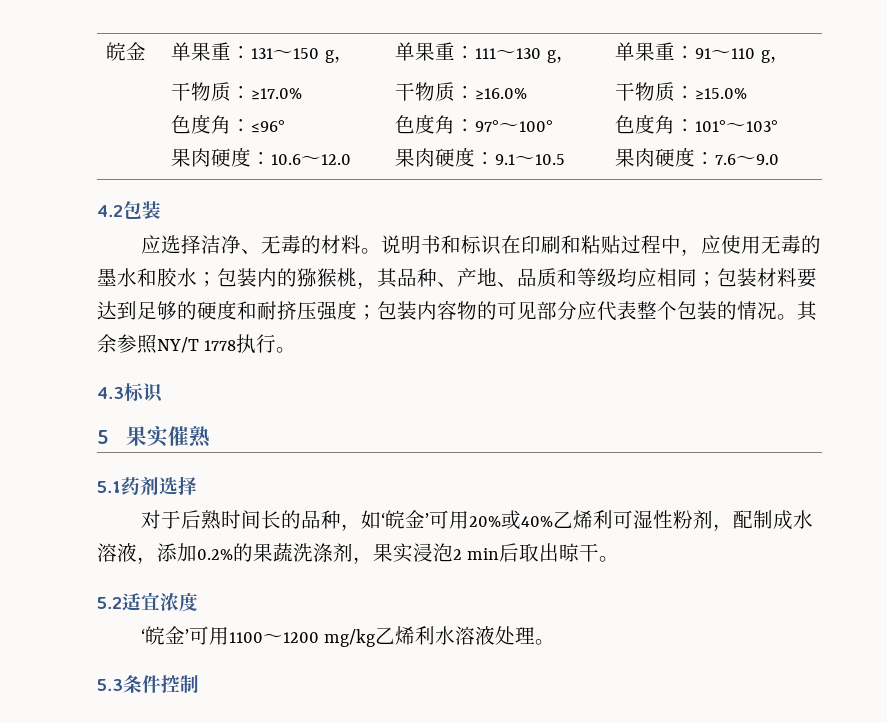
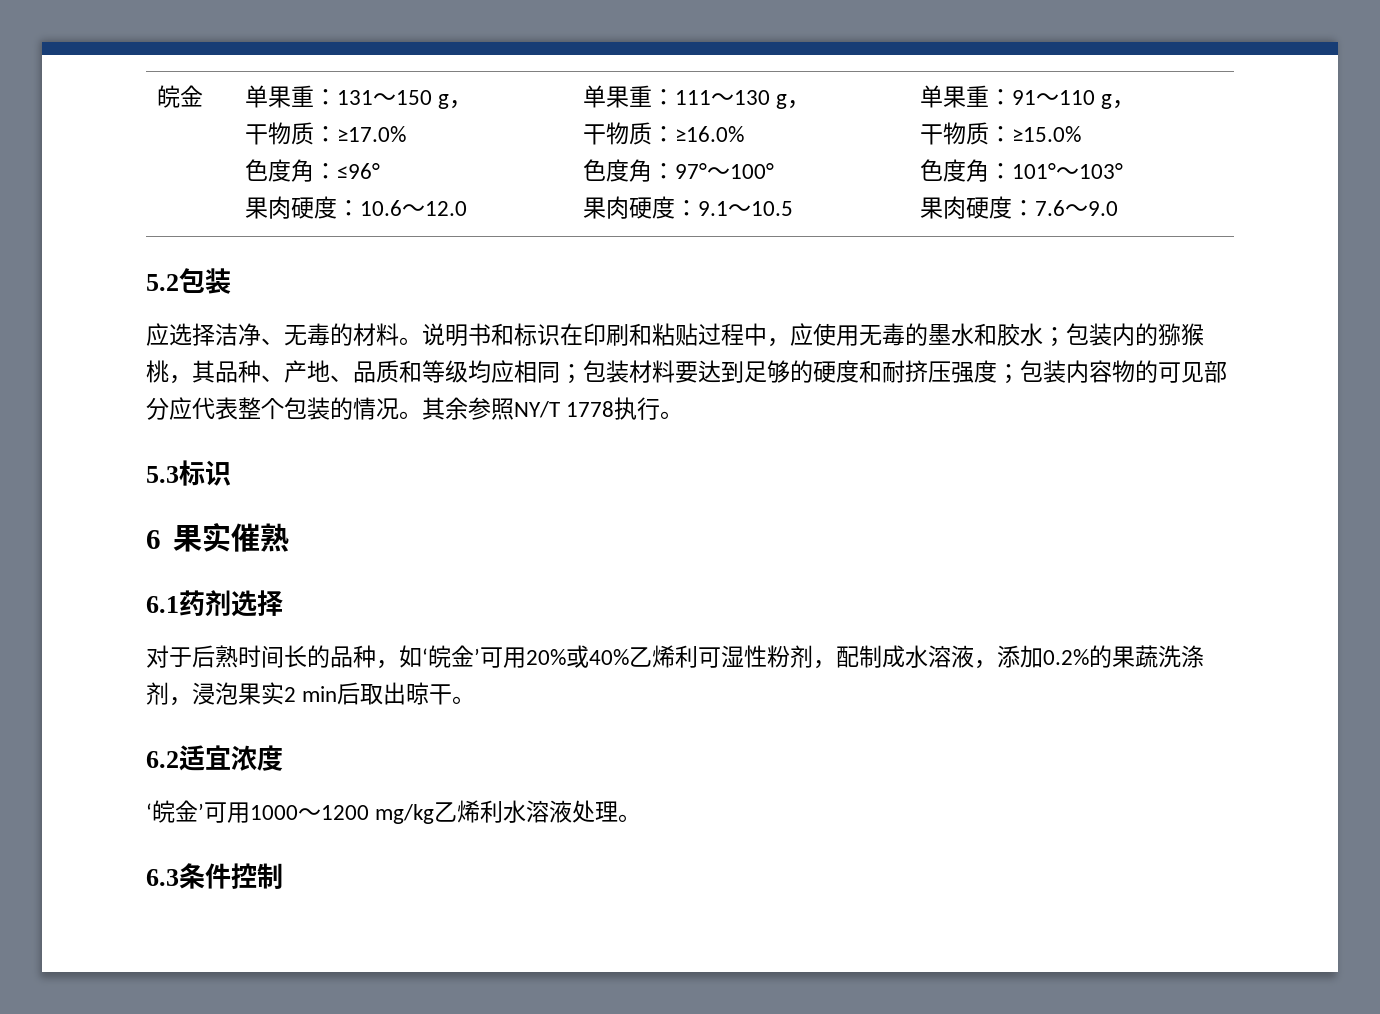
- 4.2包装
+ 5.2包装
- 4.3标识
+ 5.3标识
- 5果实催熟
+ 6果实催熟
- 5.1药剂选择
+ 6.1药剂选择
- 对于后熟时间长的品种，如‘皖金’可用20%或40%乙烯利可湿性粉剂，配制成水溶液，添加0.2%的果蔬洗涤剂，果实浸泡2 min后取出晾干。
+ 对于后熟时间长的品种，如‘皖金’可用20%或40%乙烯利可湿性粉剂，配制成水溶液，添加0.2%的果蔬洗涤剂，浸泡果实2 min后取出晾干。
- 5.2适宜浓度
+ 6.2适宜浓度
- ‘皖金’可用1100～1200 mg/kg乙烯利水溶液处理。
+ ‘皖金’可用1000～1200 mg/kg乙烯利水溶液处理。
- 5.3条件控制
+ 6.3条件控制

